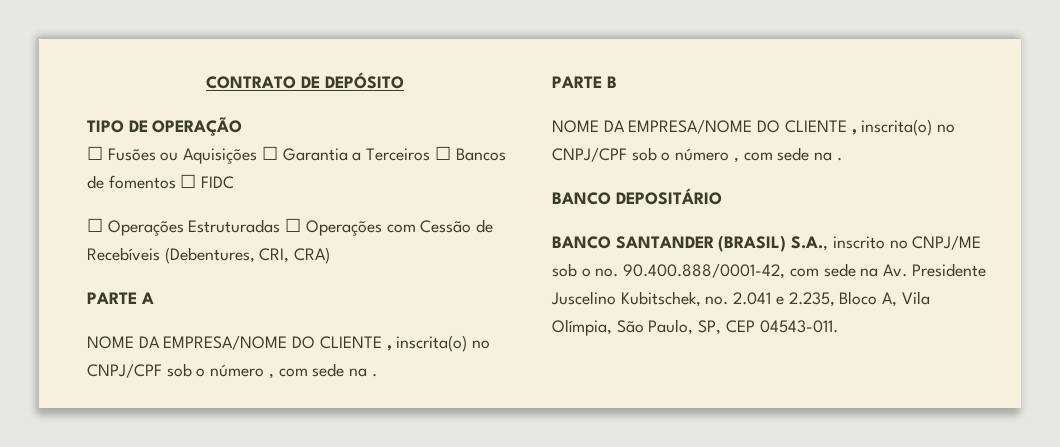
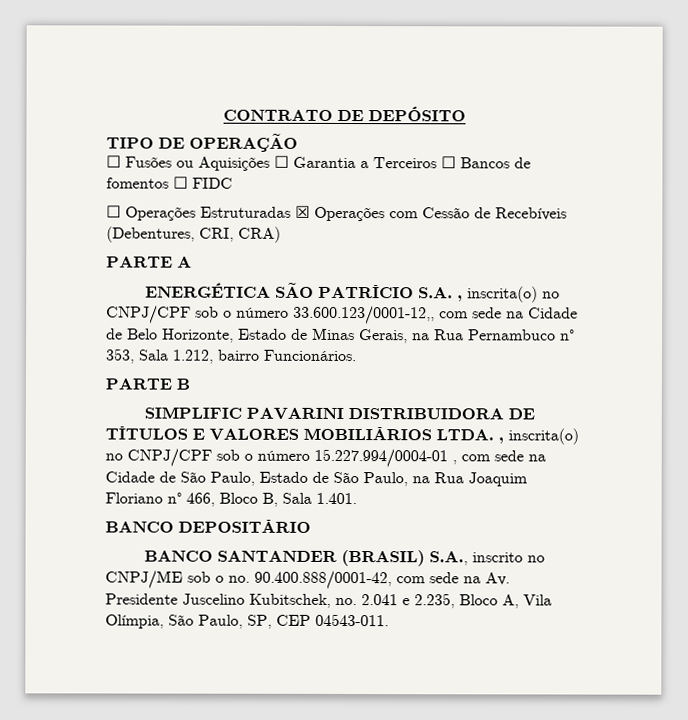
- ☐ Operações Estruturadas ☐ Operações com Cessão de Recebíveis (Debentures, CRI, CRA)
+ ☐ Operações Estruturadas ☒ Operações com Cessão de Recebíveis (Debentures, CRI, CRA)
  PARTE A
- NOME DA EMPRESA/NOME DO CLIENTE , inscrita(o) no CNPJ/CPF sob o número , com sede na .
+ ENERGÉTICA SÃO PATRÍCIO S.A. , inscrita(o) no CNPJ/CPF sob o número 33.600.123/0001-12,, com sede na Cidade de Belo Horizonte, Estado de Minas Gerais, na Rua Pernambuco n° 353, Sala 1.212, bairro Funcionários.
  PARTE B
- NOME DA EMPRESA/NOME DO CLIENTE , inscrita(o) no CNPJ/CPF sob o número , com sede na .
+ SIMPLIFIC PAVARINI DISTRIBUIDORA DE TÍTULOS E VALORES MOBILIÁRIOS LTDA. , inscrita(o) no CNPJ/CPF sob o número 15.227.994/0004-01 , com sede na Cidade de São Paulo, Estado de São Paulo, na Rua Joaquim Floriano n° 466, Bloco B, Sala 1.401.

